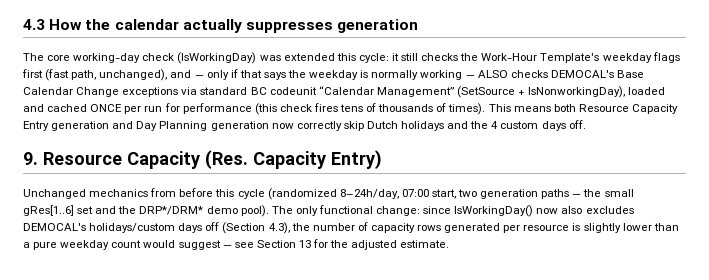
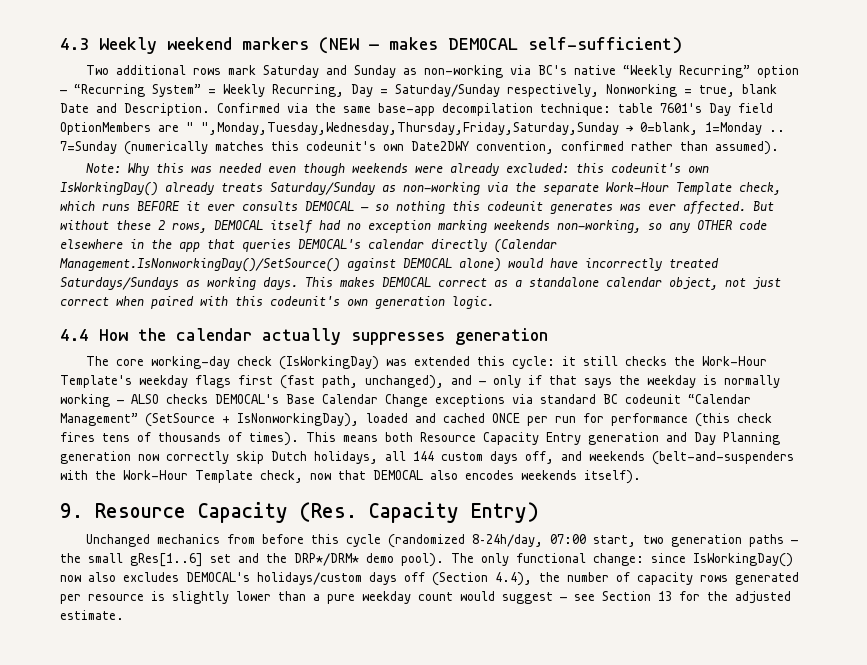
- 4.3 How the calendar actually suppresses generation
+ 4.3 Weekly weekend markers (NEW — makes DEMOCAL self-sufficient)
+ Two additional rows mark Saturday and Sunday as non-working via BC's native “Weekly Recurring” option — “Recurring System” = Weekly Recurring, Day = Saturday/Sunday respectively, Nonworking = true, blank Date and Description. Confirmed via the same base-app decompilation technique: table 7601's Day field OptionMembers are " ",Monday,Tuesday,Wednesday,Thursday,Friday,Saturday,Sunday → 0=blank, 1=Monday .. 7=Sunday (numerically matches this codeunit's own Date2DWY convention, confirmed rather than assumed).
+ Note: Why this was needed even though weekends were already excluded: this codeunit's own IsWorkingDay() already treats Saturday/Sunday as non-working via the separate Work-Hour Template check, which runs BEFORE it ever consults DEMOCAL — so nothing this codeunit generates was ever affected. But without these 2 rows, DEMOCAL itself had no exception marking weekends non-working, so any OTHER code elsewhere in the app that queries DEMOCAL's calendar directly (Calendar Management.IsNonworkingDay()/SetSource() against DEMOCAL alone) would have incorrectly treated Saturdays/Sundays as working days. This makes DEMOCAL correct as a standalone calendar object, not just correct when paired with this codeunit's own generation logic.
+ 4.4 How the calendar actually suppresses generation
- This means both Resource Capacity Entry generation and Day Planning generation now correctly skip Dutch holidays and the 4 custom days off.
+ This means both Resource Capacity Entry generation and Day Planning generation now correctly skip Dutch holidays, all 144 custom days off, and weekends (belt-and-suspenders with the Work-Hour Template check, now that DEMOCAL also encodes weekends itself).
- The only functional change: since IsWorkingDay() now also excludes DEMOCAL's holidays/custom days off (Section 4.3), the number of capacity rows generated per resource is slightly lower than a pure weekday count would suggest — see Section 13 for the adjusted estimate.
+ The only functional change: since IsWorkingDay() now also excludes DEMOCAL's holidays/custom days off (Section 4.4), the number of capacity rows generated per resource is slightly lower than a pure weekday count would suggest — see Section 13 for the adjusted estimate.

